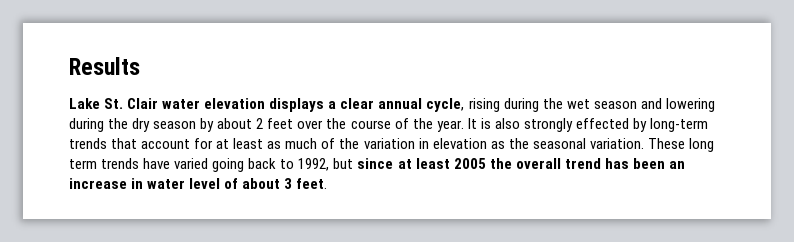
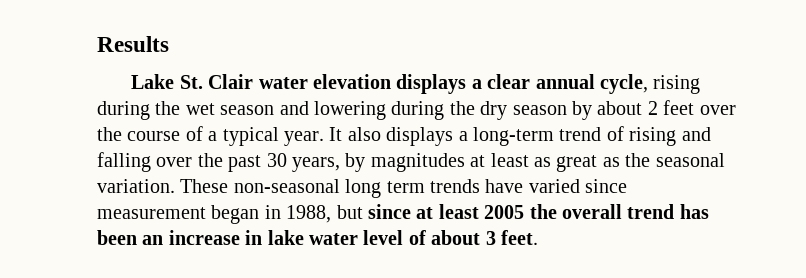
- Lake St. Clair water elevation displays a clear annual cycle, rising during the wet season and lowering during the dry season by about 2 feet over the course of the year. It is also strongly effected by long-term trends that account for at least as much of the variation in elevation as the seasonal variation.
+ Lake St. Clair water elevation displays a clear annual cycle, rising during the wet season and lowering during the dry season by about 2 feet over the course of a typical year. It also displays a long-term trend of rising and falling over the past 30 years, by magnitudes at least as great as the seasonal variation.
- These long term trends have varied going back to 1992, but since at least 2005 the overall trend has been an increase in water level of about 3 feet.
+ These non-seasonal long term trends have varied since measurement began in 1988, but since at least 2005 the overall trend has been an increase in lake water level of about 3 feet.

